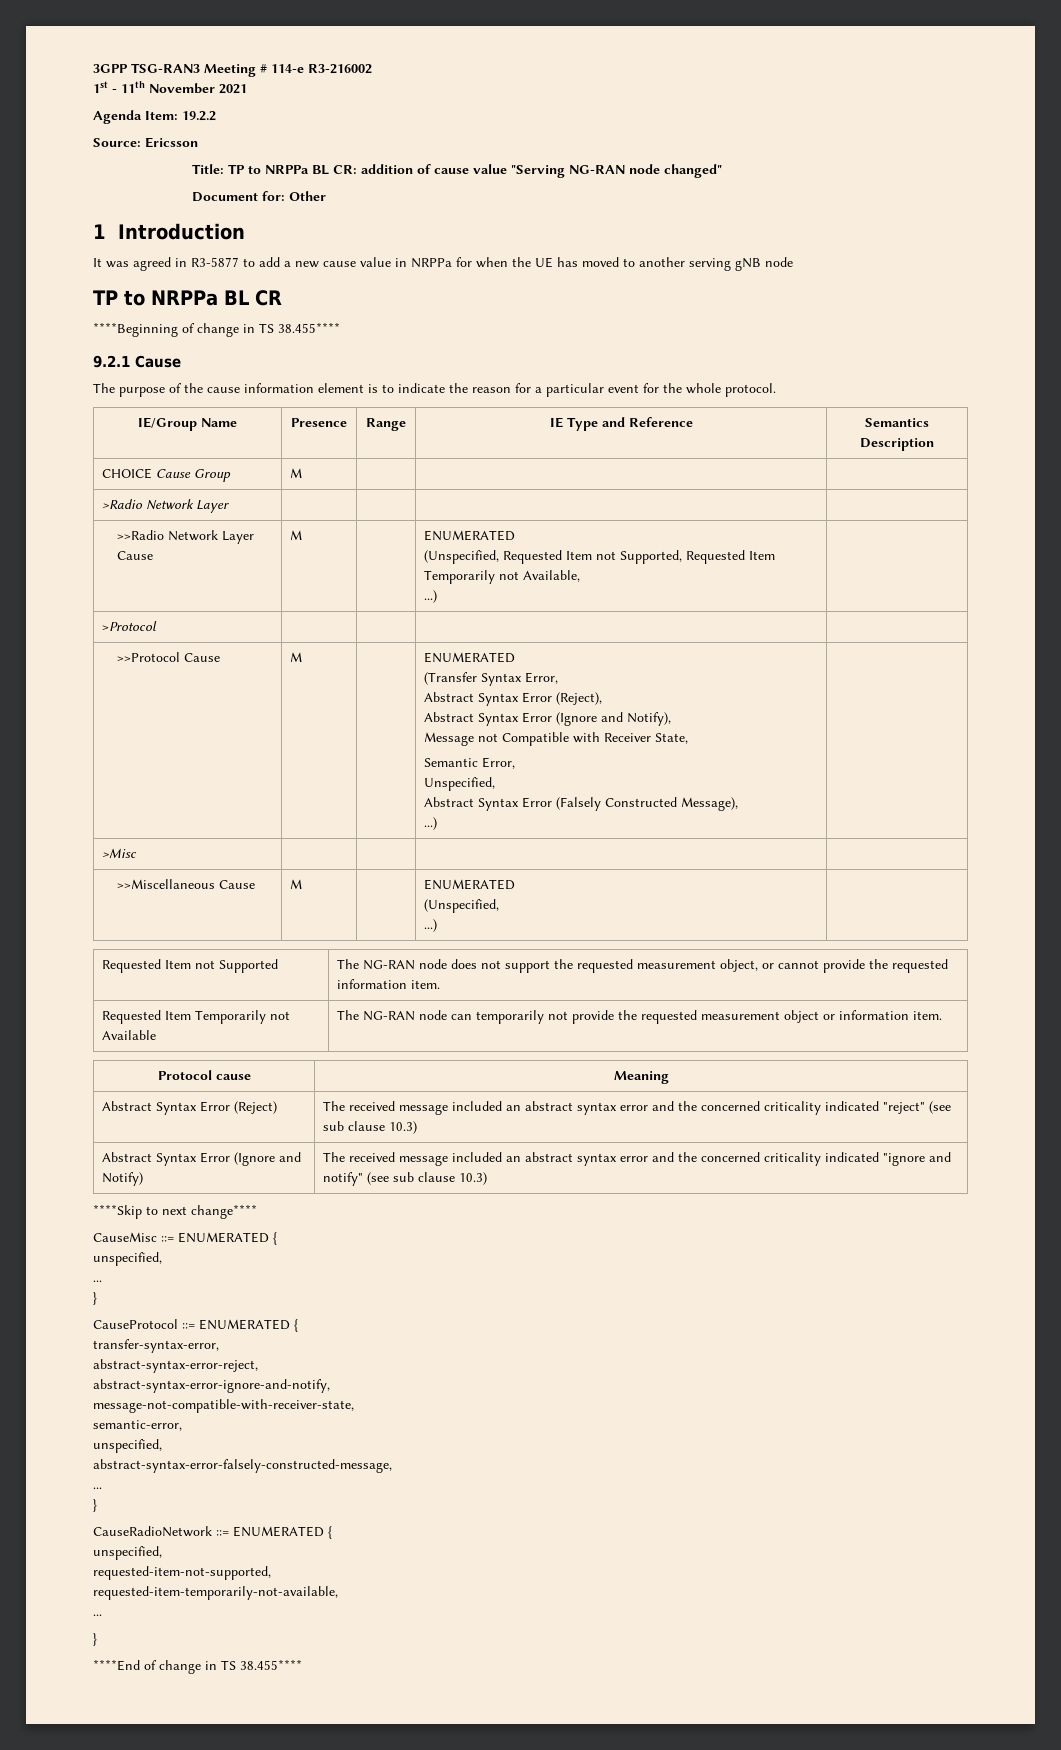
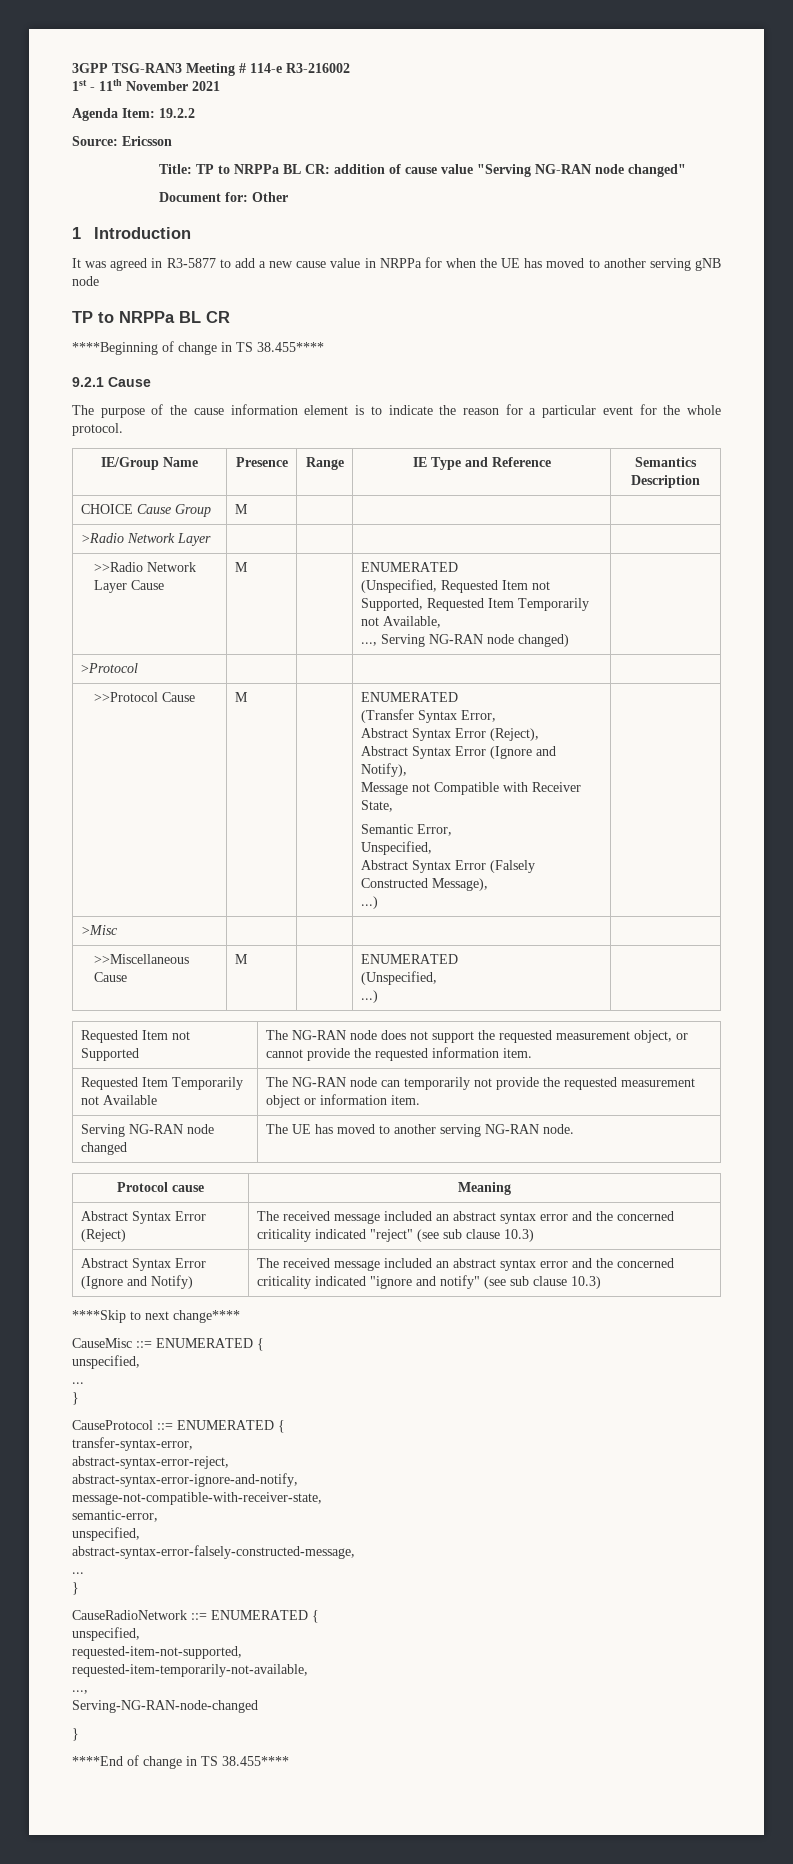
  >>Radio Network Layer Cause | M | | ENUMERATED
  (Unspecified, Requested Item not Supported, Requested Item Temporarily not Available,
- ...) |
+ ..., Serving NG-RAN node changed) |
+ Serving NG-RAN node changed | The UE has moved to another serving NG-RAN node.
  requested-item-temporarily-not-available,
- ...
+ ...,
+ Serving-NG-RAN-node-changed

